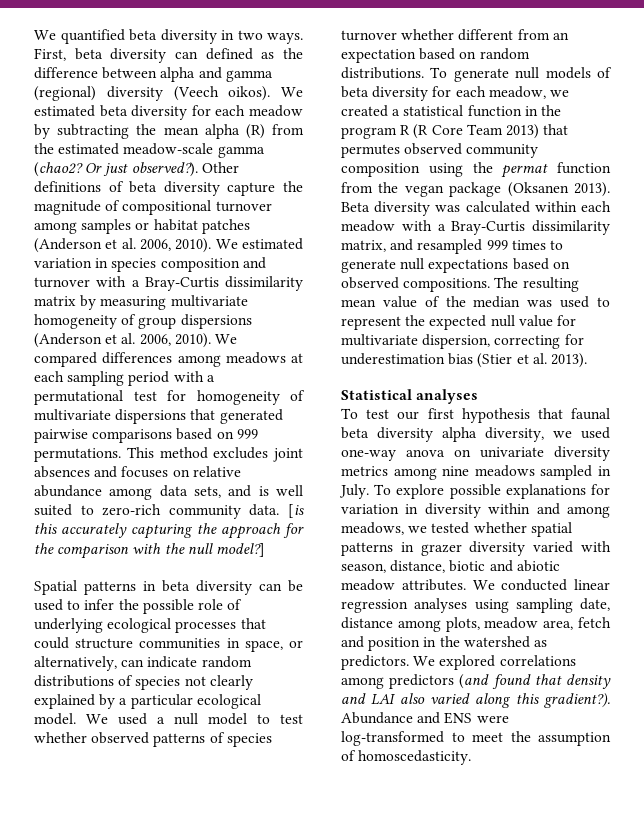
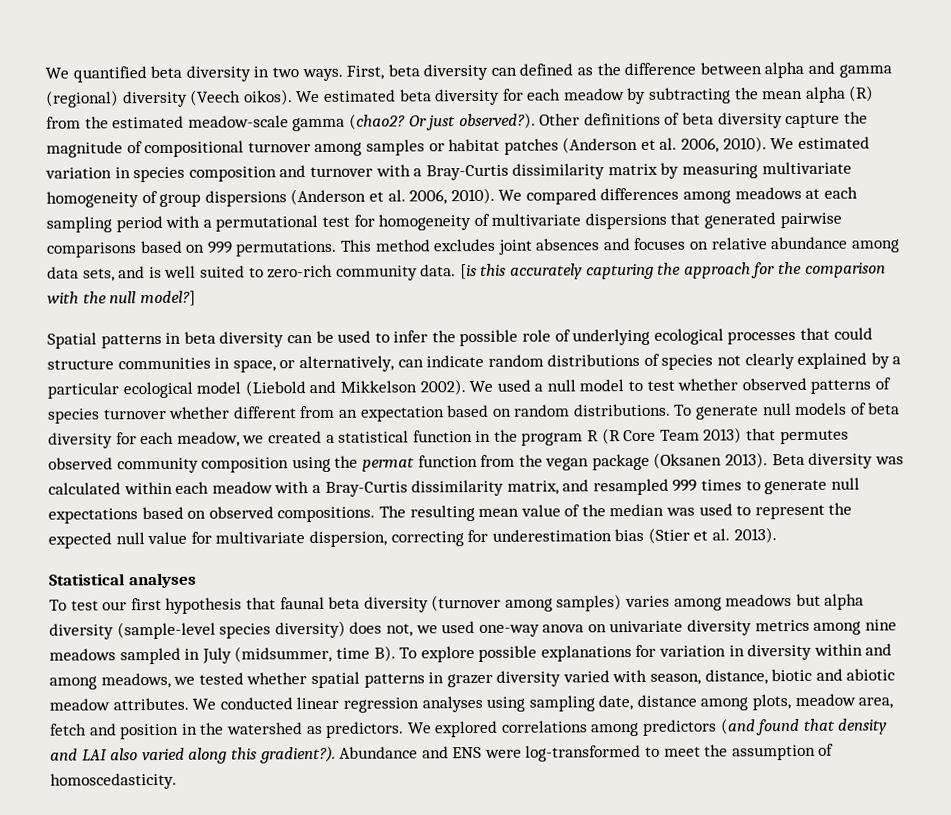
- Spatial patterns in beta diversity can be used to infer the possible role of underlying ecological processes that could structure communities in space, or alternatively, can indicate random distributions of species not clearly explained by a particular ecological model.
+ Spatial patterns in beta diversity can be used to infer the possible role of underlying ecological processes that could structure communities in space, or alternatively, can indicate random distributions of species not clearly explained by a particular ecological model (Liebold and Mikkelson 2002).
- To test our first hypothesis that faunal beta diversity alpha diversity, we used one-way anova on univariate diversity metrics among nine meadows sampled in July. To explore possible explanations for variation in diversity within and among meadows, we tested whether spatial patterns in grazer diversity varied with season, distance, biotic and abiotic meadow attributes.
+ To test our first hypothesis that faunal beta diversity (turnover among samples) varies among meadows but alpha diversity (sample-level species diversity) does not, we used one-way anova on univariate diversity metrics among nine meadows sampled in July (midsummer, time B). To explore possible explanations for variation in diversity within and among meadows, we tested whether spatial patterns in grazer diversity varied with season, distance, biotic and abiotic meadow attributes.

